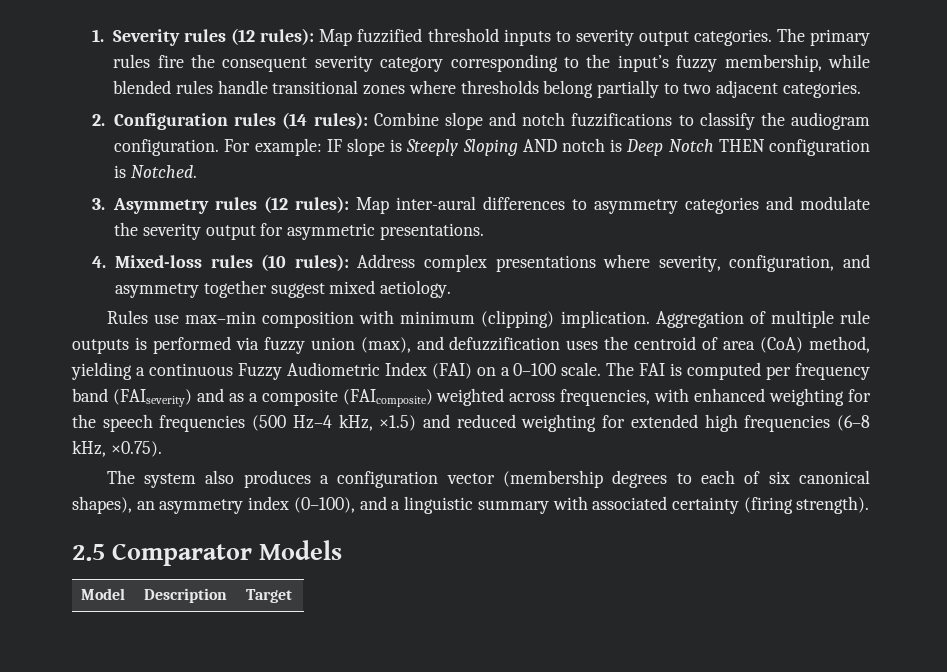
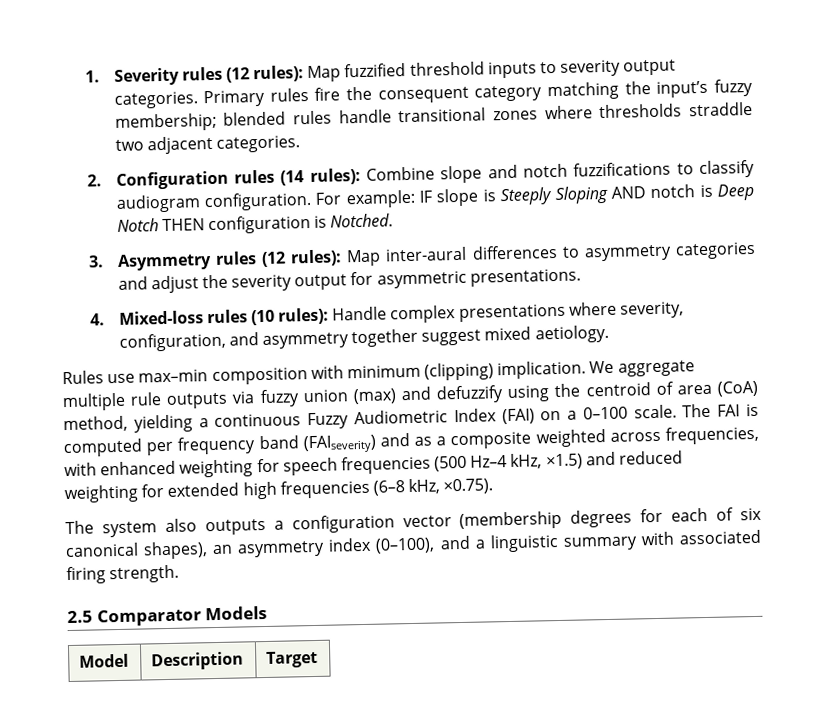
- The primary rules fire the consequent severity category corresponding to the input’s fuzzy membership, while blended rules handle transitional zones where thresholds belong partially to two adjacent categories.
+ Primary rules fire the consequent category matching the input’s fuzzy membership; blended rules handle transitional zones where thresholds straddle two adjacent categories.
- 2. Configuration rules (14 rules): Combine slope and notch fuzzifications to classify the audiogram configuration.
+ 2. Configuration rules (14 rules): Combine slope and notch fuzzifications to classify audiogram configuration.
- 3. Asymmetry rules (12 rules): Map inter-aural differences to asymmetry categories and modulate the severity output for asymmetric presentations.
+ 3. Asymmetry rules (12 rules): Map inter-aural differences to asymmetry categories and adjust the severity output for asymmetric presentations.
- 4. Mixed-loss rules (10 rules): Address complex presentations where severity, configuration, and asymmetry together suggest mixed aetiology.
+ 4. Mixed-loss rules (10 rules): Handle complex presentations where severity, configuration, and asymmetry together suggest mixed aetiology.
- Aggregation of multiple rule outputs is performed via fuzzy union (max), and defuzzification uses the centroid of area (CoA) method, yielding a continuous Fuzzy Audiometric Index (FAI) on a 0–100 scale.
+ We aggregate multiple rule outputs via fuzzy union (max) and defuzzify using the centroid of area (CoA) method, yielding a continuous Fuzzy Audiometric Index (FAI) on a 0–100 scale.
- The FAI is computed per frequency band (FAIseverity) and as a composite (FAIcomposite) weighted across frequencies, with enhanced weighting for the speech frequencies (500 Hz–4 kHz, ×1.5) and reduced weighting for extended high frequencies (6–8 kHz, ×0.75).
+ The FAI is computed per frequency band (FAIseverity) and as a composite weighted across frequencies, with enhanced weighting for speech frequencies (500 Hz–4 kHz, ×1.5) and reduced weighting for extended high frequencies (6–8 kHz, ×0.75).
- The system also produces a configuration vector (membership degrees to each of six canonical shapes), an asymmetry index (0–100), and a linguistic summary with associated certainty (firing strength).
+ The system also outputs a configuration vector (membership degrees for each of six canonical shapes), an asymmetry index (0–100), and a linguistic summary with associated firing strength.

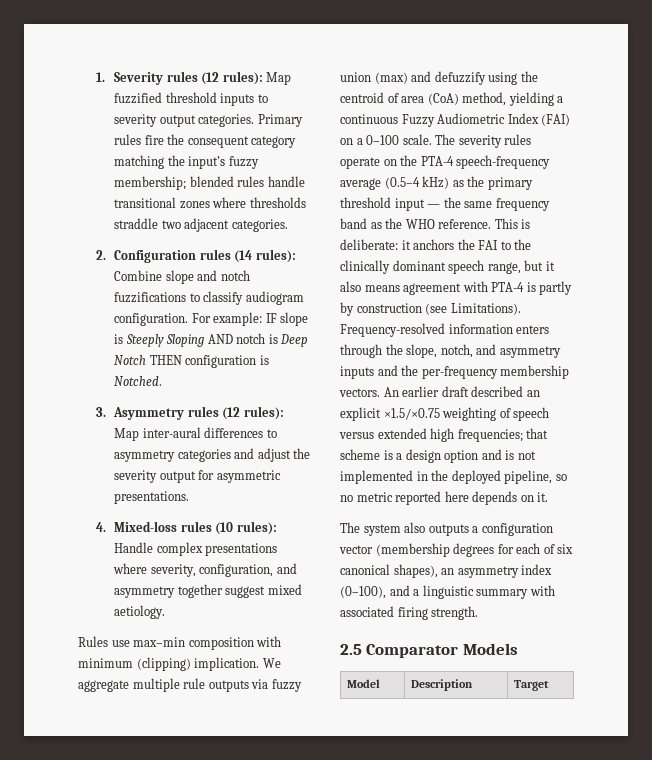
- The FAI is computed per frequency band (FAIseverity) and as a composite weighted across frequencies, with enhanced weighting for speech frequencies (500 Hz–4 kHz, ×1.5) and reduced weighting for extended high frequencies (6–8 kHz, ×0.75).
+ The severity rules operate on the PTA-4 speech-frequency average (0.5–4 kHz) as the primary threshold input — the same frequency band as the WHO reference. This is deliberate: it anchors the FAI to the clinically dominant speech range, but it also means agreement with PTA-4 is partly by construction (see Limitations). Frequency-resolved information enters through the slope, notch, and asymmetry inputs and the per-frequency membership vectors. An earlier draft described an explicit ×1.5/×0.75 weighting of speech versus extended high frequencies; that scheme is a design option and is not implemented in the deployed pipeline, so no metric reported here depends on it.

